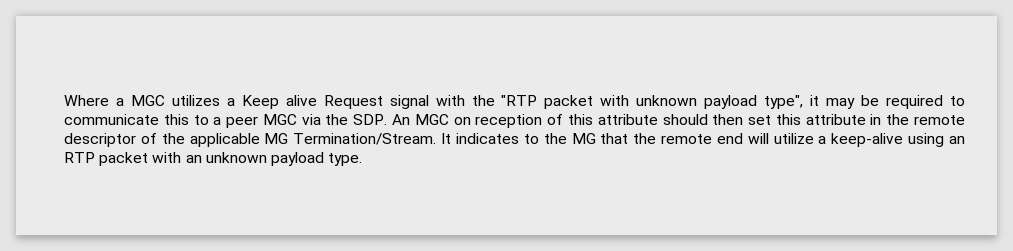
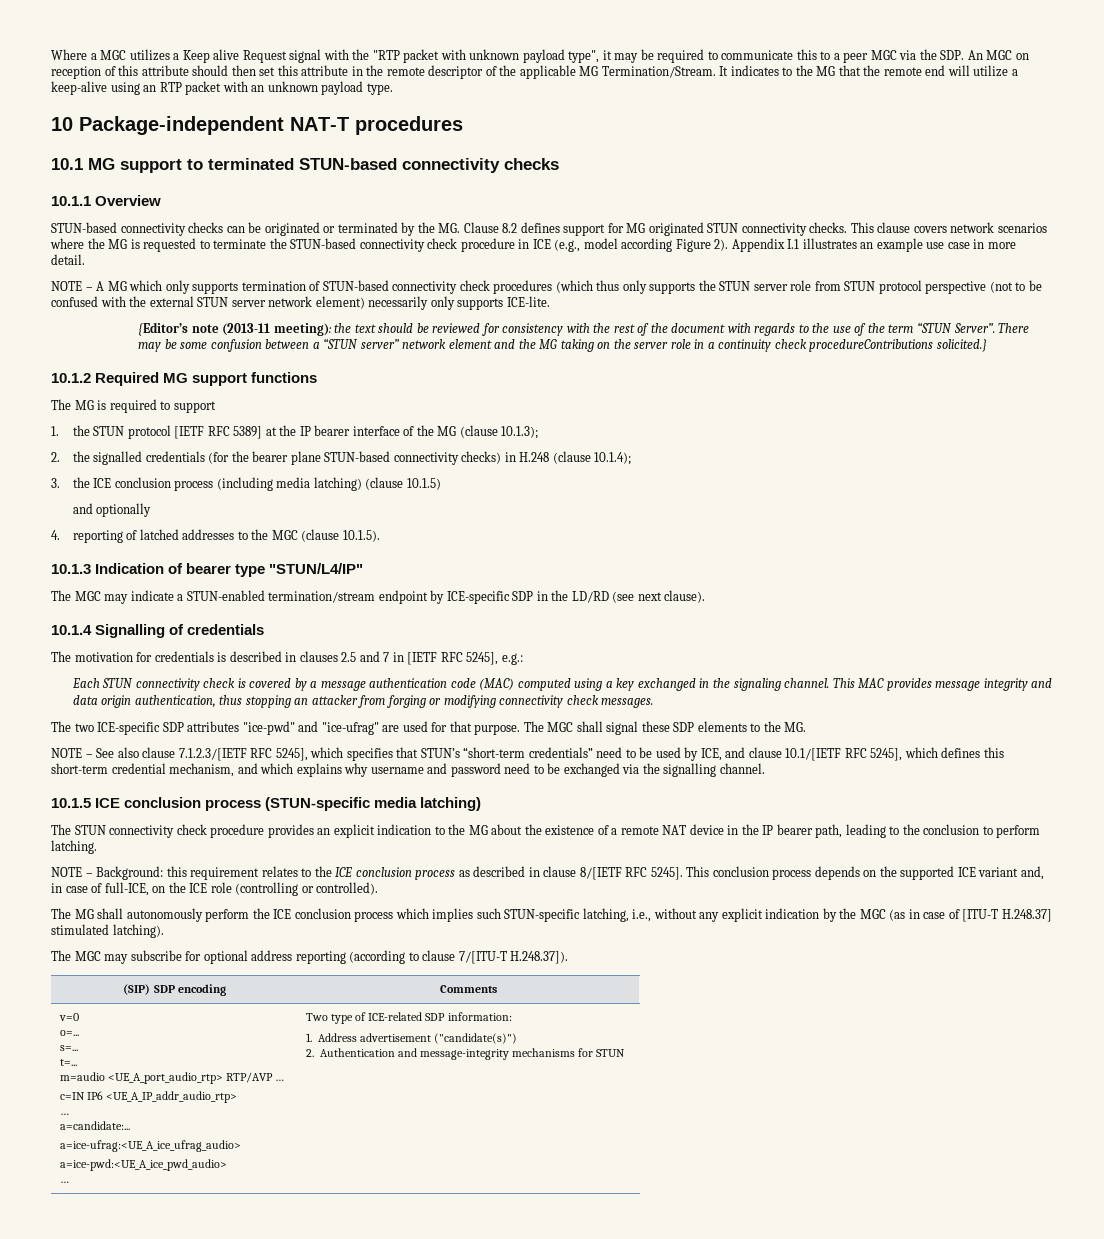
+ 10 Package-independent NAT-T procedures
+ 10.1 MG support to terminated STUN-based connectivity checks
+ 10.1.1 Overview
+ STUN-based connectivity checks can be originated or terminated by the MG. Clause 8.2 defines support for MG originated STUN connectivity checks. This clause covers network scenarios where the MG is requested to terminate the STUN-based connectivity check procedure in ICE (e.g., model according Figure 2). Appendix I.1 illustrates an example use case in more detail.
+ NOTE – A MG which only supports termination of STUN-based connectivity check procedures (which thus only supports the STUN server role from STUN protocol perspective (not to be confused with the external STUN server network element) necessarily only supports ICE-lite.
+ {Editor’s note (2013-11 meeting): the text should be reviewed for consistency with the rest of the document with regards to the use of the term “STUN Server”. There may be some confusion between a “STUN server” network element and the MG taking on the server role in a continuity check procedureContributions solicited.}
+ 10.1.2 Required MG support functions
+ The MG is required to support
+ 1. the STUN protocol [IETF RFC 5389] at the IP bearer interface of the MG (clause 10.1.3);
+ 2. the signalled credentials (for the bearer plane STUN-based connectivity checks) in H.248 (clause 10.1.4);
+ 3. the ICE conclusion process (including media latching) (clause 10.1.5)
+ and optionally
+ 4. reporting of latched addresses to the MGC (clause 10.1.5).
+ 10.1.3 Indication of bearer type "STUN/L4/IP"
+ The MGC may indicate a STUN-enabled termination/stream endpoint by ICE-specific SDP in the LD/RD (see next clause).
+ 10.1.4 Signalling of credentials
+ The motivation for credentials is described in clauses 2.5 and 7 in [IETF RFC 5245], e.g.:
+ Each STUN connectivity check is covered by a message authentication code (MAC) computed using a key exchanged in the signaling channel. This MAC provides message integrity and data origin authentication, thus stopping an attacker from forging or modifying connectivity check messages.
+ The two ICE-specific SDP attributes "ice-pwd" and "ice-ufrag" are used for that purpose. The MGC shall signal these SDP elements to the MG.
+ NOTE – See also clause 7.1.2.3/[IETF RFC 5245], which specifies that STUN’s “short-term credentials” need to be used by ICE, and clause 10.1/[IETF RFC 5245], which defines this short-term credential mechanism, and which explains why username and password need to be exchanged via the signalling channel.
+ 10.1.5 ICE conclusion process (STUN-specific media latching)
+ The STUN connectivity check procedure provides an explicit indication to the MG about the existence of a remote NAT device in the IP bearer path, leading to the conclusion to perform latching.
+ NOTE – Background: this requirement relates to the ICE conclusion process as described in clause 8/[IETF RFC 5245]. This conclusion process depends on the supported ICE variant and, in case of full-ICE, on the ICE role (controlling or controlled).
+ The MG shall autonomously perform the ICE conclusion process which implies such STUN-specific latching, i.e., without any explicit indication by the MGC (as in case of [ITU-T H.248.37] stimulated latching).
+ The MGC may subscribe for optional address reporting (according to clause 7/[ITU-T H.248.37]).
+ (SIP) SDP encoding | Comments
+ v=0
+ o=...
+ s=...
+ t=...
+ m=audio <UE_A_port_audio_rtp> RTP/AVP …
+ c=IN IP6 <UE_A_IP_addr_audio_rtp>
+ …
+ a=candidate:...
+ a=ice-ufrag:<UE_A_ice_ufrag_audio>
+ a=ice-pwd:<UE_A_ice_pwd_audio>
+ … | Two type of ICE-related SDP information:
+ 1. Address advertisement ("candidate(s)")
+ 2. Authentication and message-integrity mechanisms for STUN

